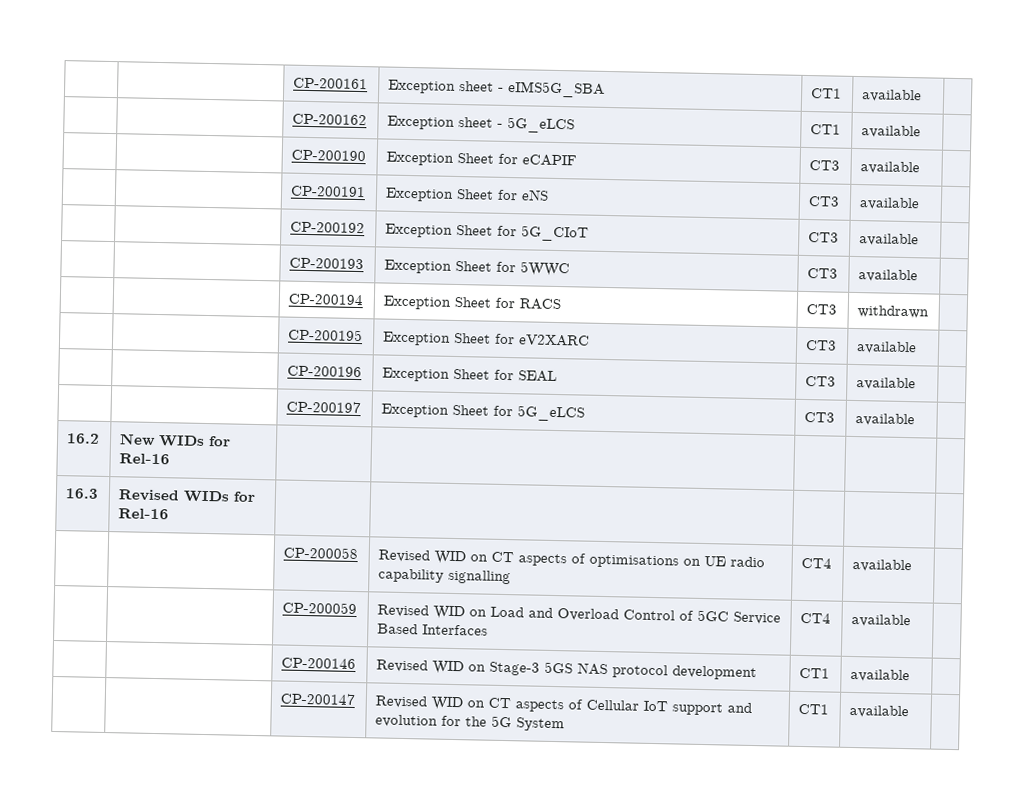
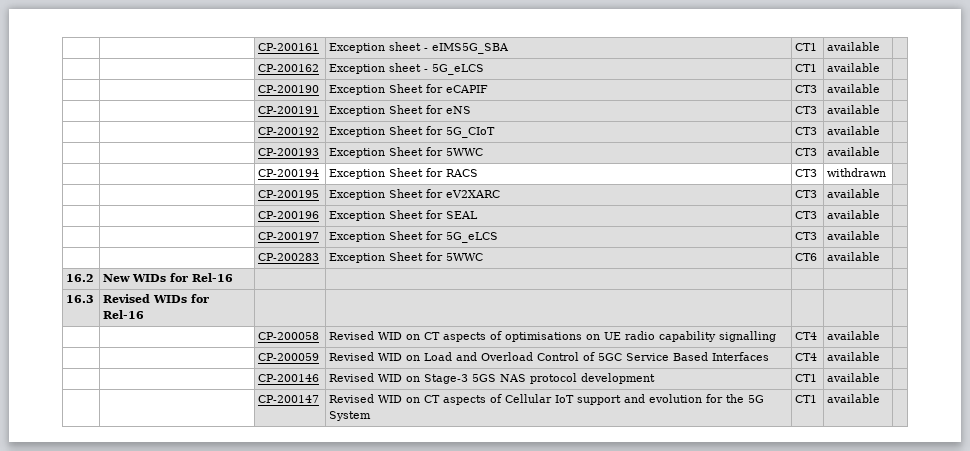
+ | | CP-200283 | Exception Sheet for 5WWC | CT6 | available |

